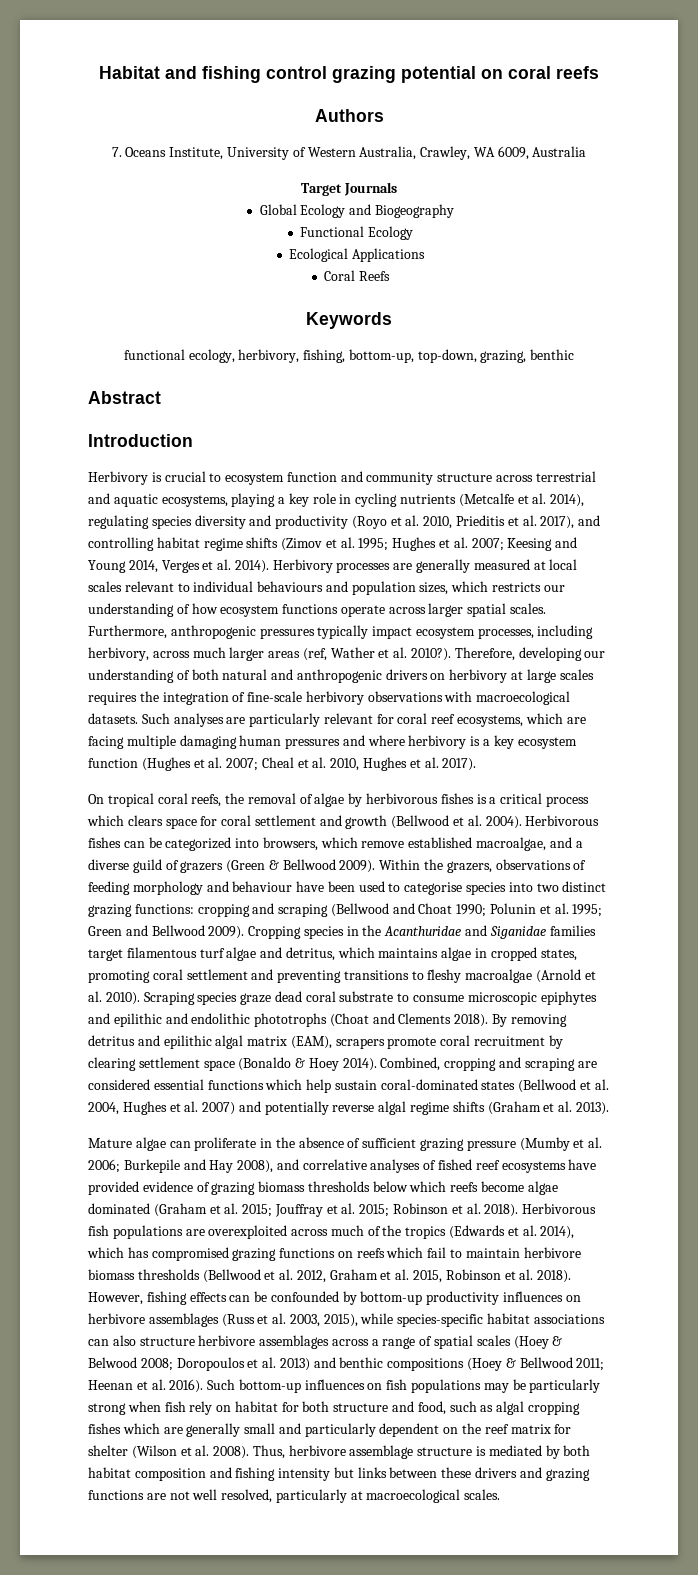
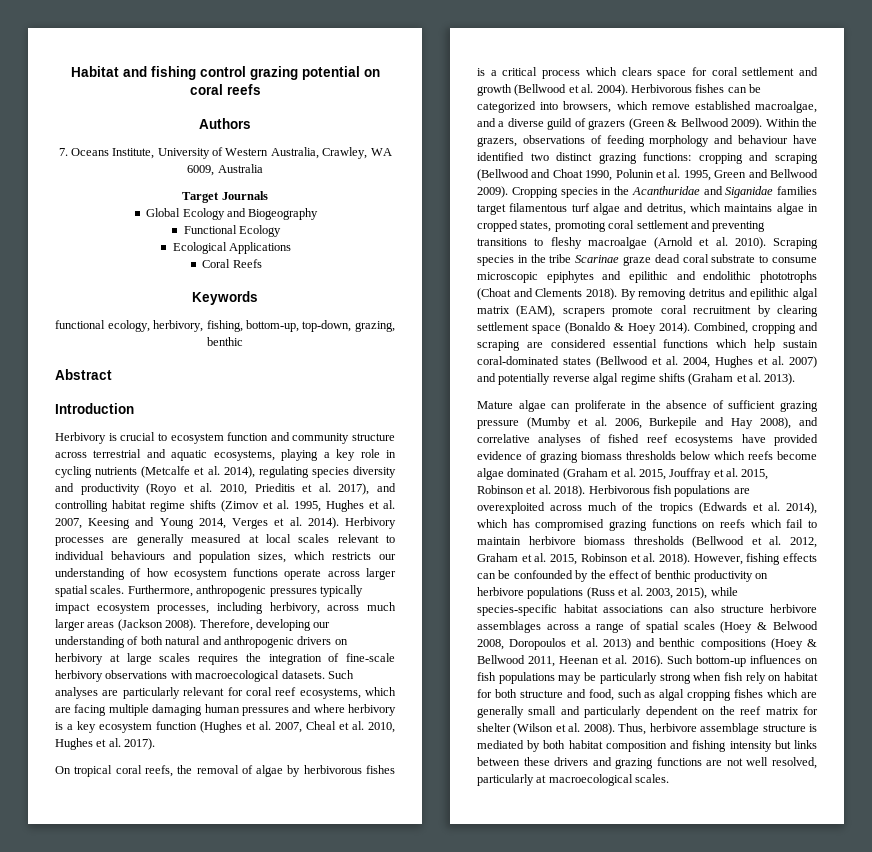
- Herbivory is crucial to ecosystem function and community structure across terrestrial and aquatic ecosystems, playing a key role in cycling nutrients (Metcalfe et al. 2014), regulating species diversity and productivity (Royo et al. 2010, Prieditis et al. 2017), and controlling habitat regime shifts (Zimov et al. 1995; Hughes et al. 2007; Keesing and Young 2014, Verges et al. 2014).
+ Herbivory is crucial to ecosystem function and community structure across terrestrial and aquatic ecosystems, playing a key role in cycling nutrients (Metcalfe et al. 2014), regulating species diversity and productivity (Royo et al. 2010, Prieditis et al. 2017), and controlling habitat regime shifts (Zimov et al. 1995, Hughes et al. 2007, Keesing and Young 2014, Verges et al. 2014).
- Furthermore, anthropogenic pressures typically impact ecosystem processes, including herbivory, across much larger areas (ref, Wather et al. 2010?).
+ Furthermore, anthropogenic pressures typically impact ecosystem processes, including herbivory, across much larger areas (Jackson 2008).
- Such analyses are particularly relevant for coral reef ecosystems, which are facing multiple damaging human pressures and where herbivory is a key ecosystem function (Hughes et al. 2007; Cheal et al. 2010, Hughes et al. 2017).
+ Such analyses are particularly relevant for coral reef ecosystems, which are facing multiple damaging human pressures and where herbivory is a key ecosystem function (Hughes et al. 2007, Cheal et al. 2010, Hughes et al. 2017).
- Within the grazers, observations of feeding morphology and behaviour have been used to categorise species into two distinct grazing functions: cropping and scraping (Bellwood and Choat 1990; Polunin et al. 1995; Green and Bellwood 2009).
+ Within the grazers, observations of feeding morphology and behaviour have identified two distinct grazing functions: cropping and scraping (Bellwood and Choat 1990, Polunin et al. 1995, Green and Bellwood 2009).
- Scraping species graze dead coral substrate to consume microscopic epiphytes and epilithic and endolithic phototrophs (Choat and Clements 2018).
+ Scraping species in the tribe Scarinae graze dead coral substrate to consume microscopic epiphytes and epilithic and endolithic phototrophs (Choat and Clements 2018).
- Mature algae can proliferate in the absence of sufficient grazing pressure (Mumby et al. 2006; Burkepile and Hay 2008), and correlative analyses of fished reef ecosystems have provided evidence of grazing biomass thresholds below which reefs become algae dominated (Graham et al. 2015; Jouffray et al. 2015; Robinson et al. 2018).
+ Mature algae can proliferate in the absence of sufficient grazing pressure (Mumby et al. 2006, Burkepile and Hay 2008), and correlative analyses of fished reef ecosystems have provided evidence of grazing biomass thresholds below which reefs become algae dominated (Graham et al. 2015, Jouffray et al. 2015, Robinson et al. 2018).
- However, fishing effects can be confounded by bottom-up productivity influences on herbivore assemblages (Russ et al. 2003, 2015), while species-specific habitat associations can also structure herbivore assemblages across a range of spatial scales (Hoey & Belwood 2008; Doropoulos et al. 2013) and benthic compositions (Hoey & Bellwood 2011; Heenan et al. 2016).
+ However, fishing effects can be confounded by the effect of benthic productivity on herbivore populations (Russ et al. 2003, 2015), while species-specific habitat associations can also structure herbivore assemblages across a range of spatial scales (Hoey & Belwood 2008, Doropoulos et al. 2013) and benthic compositions (Hoey & Bellwood 2011, Heenan et al. 2016).

